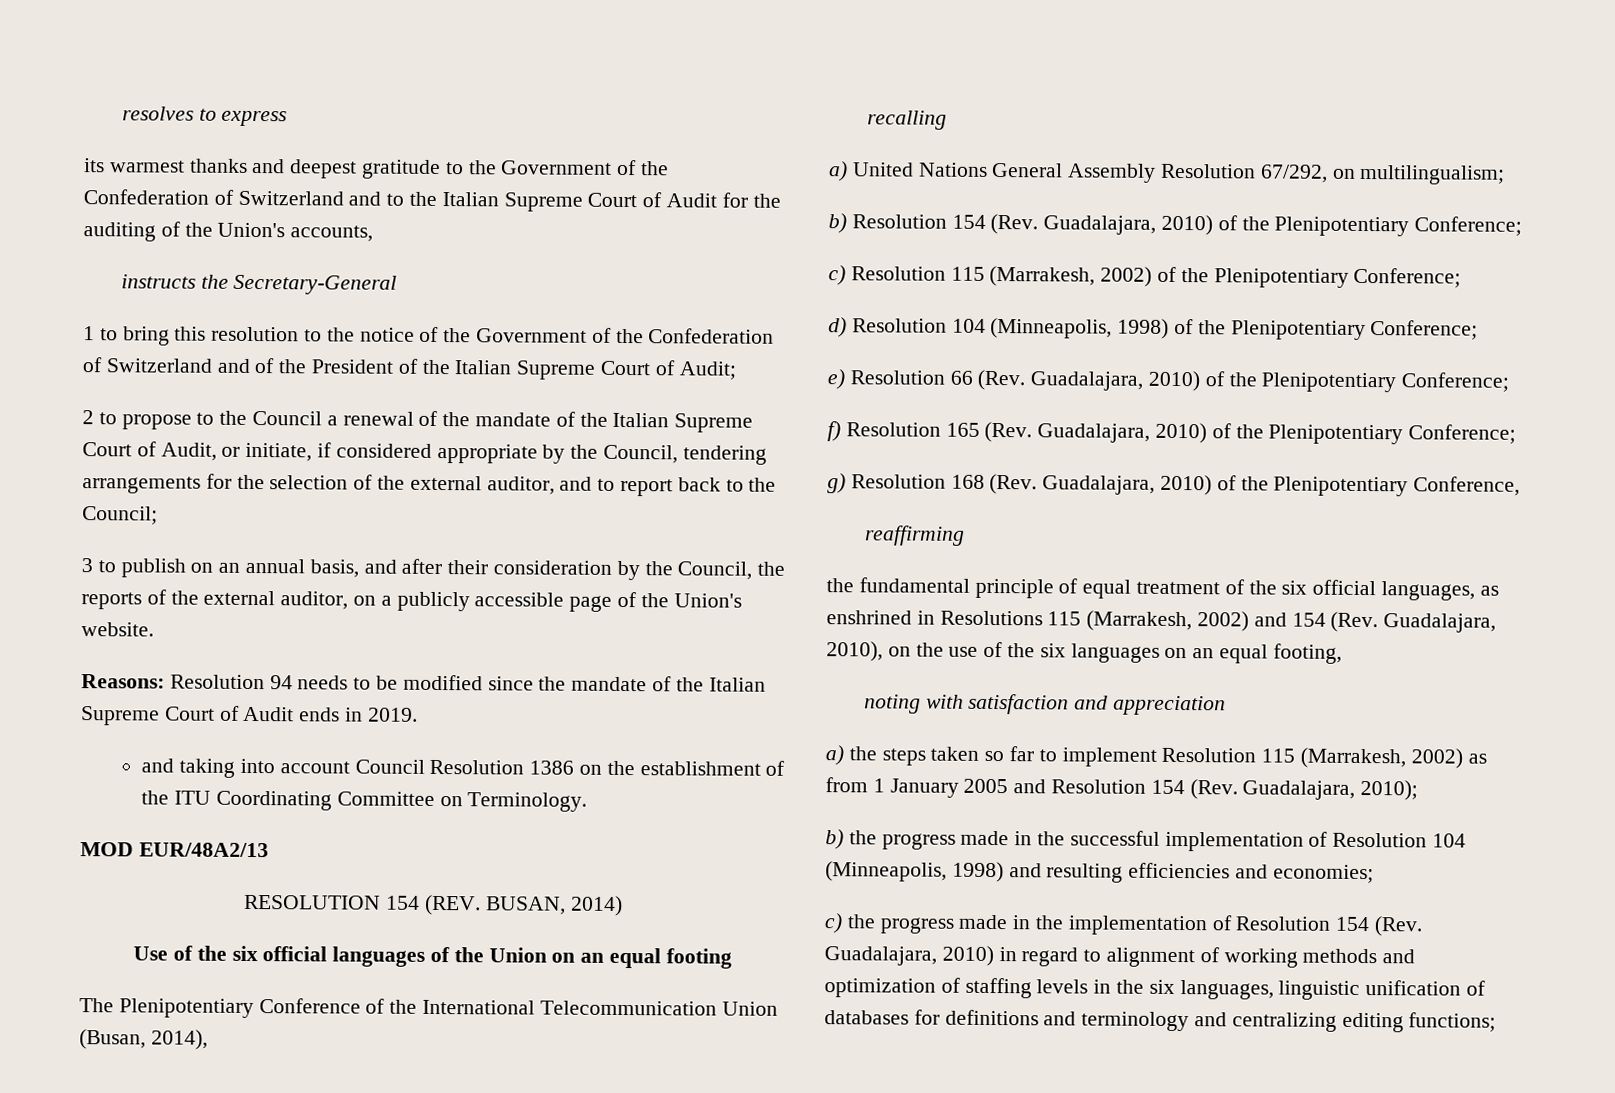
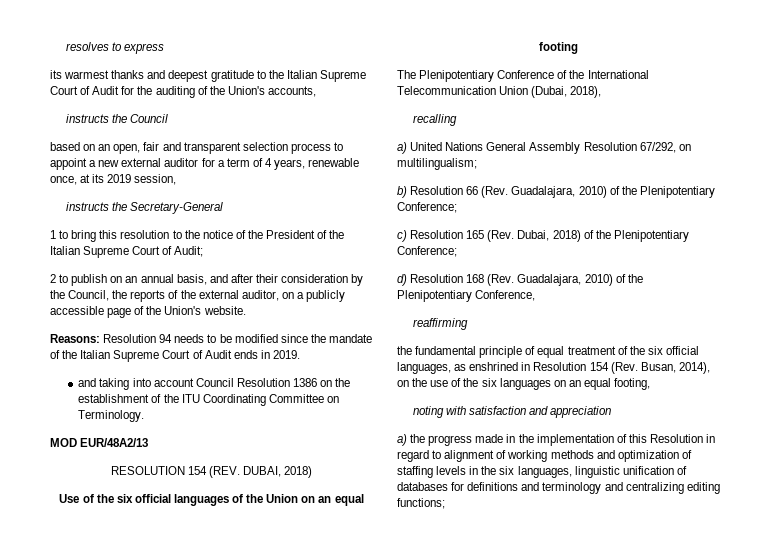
- its warmest thanks and deepest gratitude to the Government of the Confederation of Switzerland and to the Italian Supreme Court of Audit for the auditing of the Union's accounts,
+ its warmest thanks and deepest gratitude to the Italian Supreme Court of Audit for the auditing of the Union's accounts,
+ instructs the Council
+ based on an open, fair and transparent selection process to appoint a new external auditor for a term of 4 years, renewable once, at its 2019 session,
- 1 to bring this resolution to the notice of the Government of the Confederation of Switzerland and of the President of the Italian Supreme Court of Audit;
+ 1 to bring this resolution to the notice of the President of the Italian Supreme Court of Audit;
- 2 to propose to the Council a renewal of the mandate of the Italian Supreme Court of Audit, or initiate, if considered appropriate by the Council, tendering arrangements for the selection of the external auditor, and to report back to the Council;
- 3 to publish on an annual basis, and after their consideration by the Council, the reports of the external auditor, on a publicly accessible page of the Union's website.
+ 2 to publish on an annual basis, and after their consideration by the Council, the reports of the external auditor, on a publicly accessible page of the Union's website.
- RESOLUTION 154 (REV. BUSAN, 2014)
+ RESOLUTION 154 (REV. DUBAI, 2018)
- The Plenipotentiary Conference of the International Telecommunication Union (Busan, 2014),
+ The Plenipotentiary Conference of the International Telecommunication Union (Dubai, 2018),
- b) Resolution 154 (Rev. Guadalajara, 2010) of the Plenipotentiary Conference;
+ b) Resolution 66 (Rev. Guadalajara, 2010) of the Plenipotentiary Conference;
- c) Resolution 115 (Marrakesh, 2002) of the Plenipotentiary Conference;
+ c) Resolution 165 (Rev. Dubai, 2018) of the Plenipotentiary Conference;
- d) Resolution 104 (Minneapolis, 1998) of the Plenipotentiary Conference;
- e) Resolution 66 (Rev. Guadalajara, 2010) of the Plenipotentiary Conference;
- f) Resolution 165 (Rev. Guadalajara, 2010) of the Plenipotentiary Conference;
- g) Resolution 168 (Rev. Guadalajara, 2010) of the Plenipotentiary Conference,
+ d) Resolution 168 (Rev. Guadalajara, 2010) of the Plenipotentiary Conference,
- the fundamental principle of equal treatment of the six official languages, as enshrined in Resolutions 115 (Marrakesh, 2002) and 154 (Rev. Guadalajara, 2010), on the use of the six languages on an equal footing,
+ the fundamental principle of equal treatment of the six official languages, as enshrined in Resolution 154 (Rev. Busan, 2014), on the use of the six languages on an equal footing,
- a) the steps taken so far to implement Resolution 115 (Marrakesh, 2002) as from 1 January 2005 and Resolution 154 (Rev. Guadalajara, 2010);
- b) the progress made in the successful implementation of Resolution 104 (Minneapolis, 1998) and resulting efficiencies and economies;
- c) the progress made in the implementation of Resolution 154 (Rev. Guadalajara, 2010) in regard to alignment of working methods and optimization of staffing levels in the six languages, linguistic unification of databases for definitions and terminology and centralizing editing functions;
+ a) the progress made in the implementation of this Resolution in regard to alignment of working methods and optimization of staffing levels in the six languages, linguistic unification of databases for definitions and terminology and centralizing editing functions;

